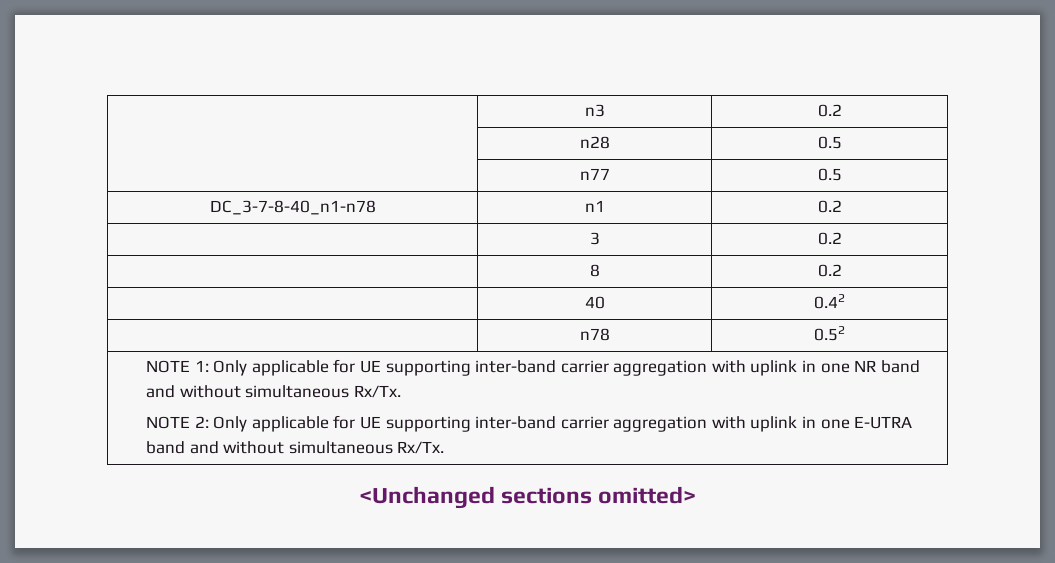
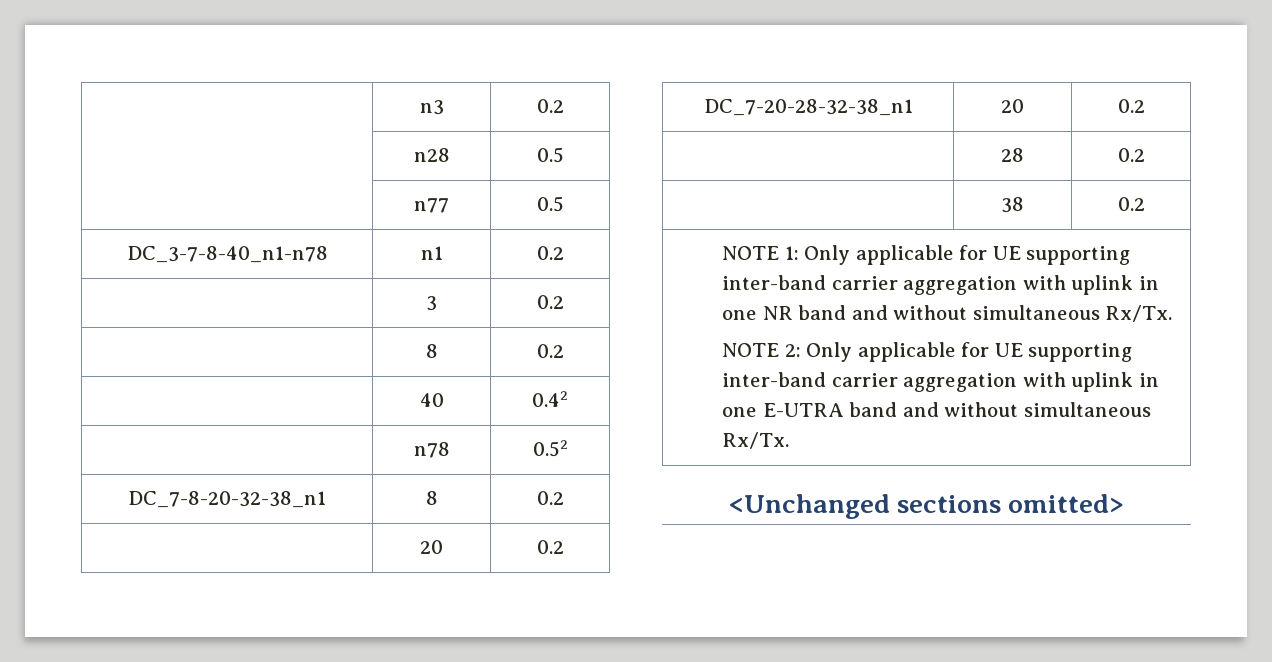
+ DC_7-8-20-32-38_n1 | 8 | 0.2
+ | 20 | 0.2
+ DC_7-20-28-32-38_n1 | 20 | 0.2
+ | 28 | 0.2
+ | 38 | 0.2

